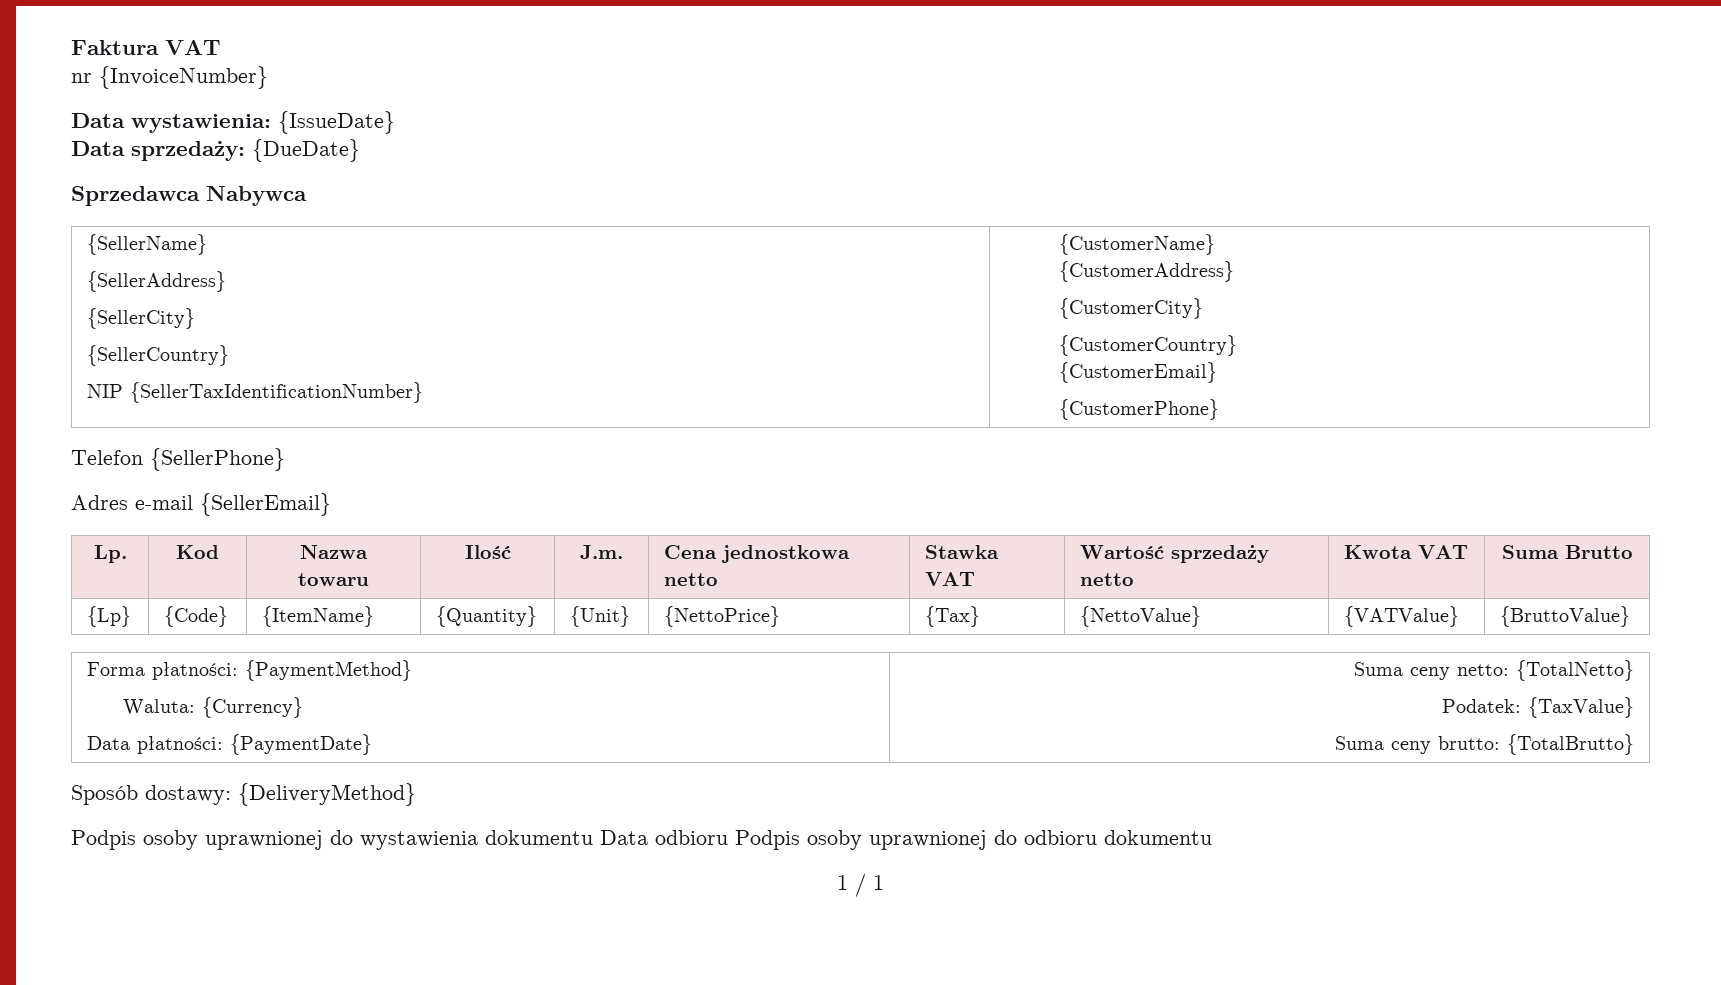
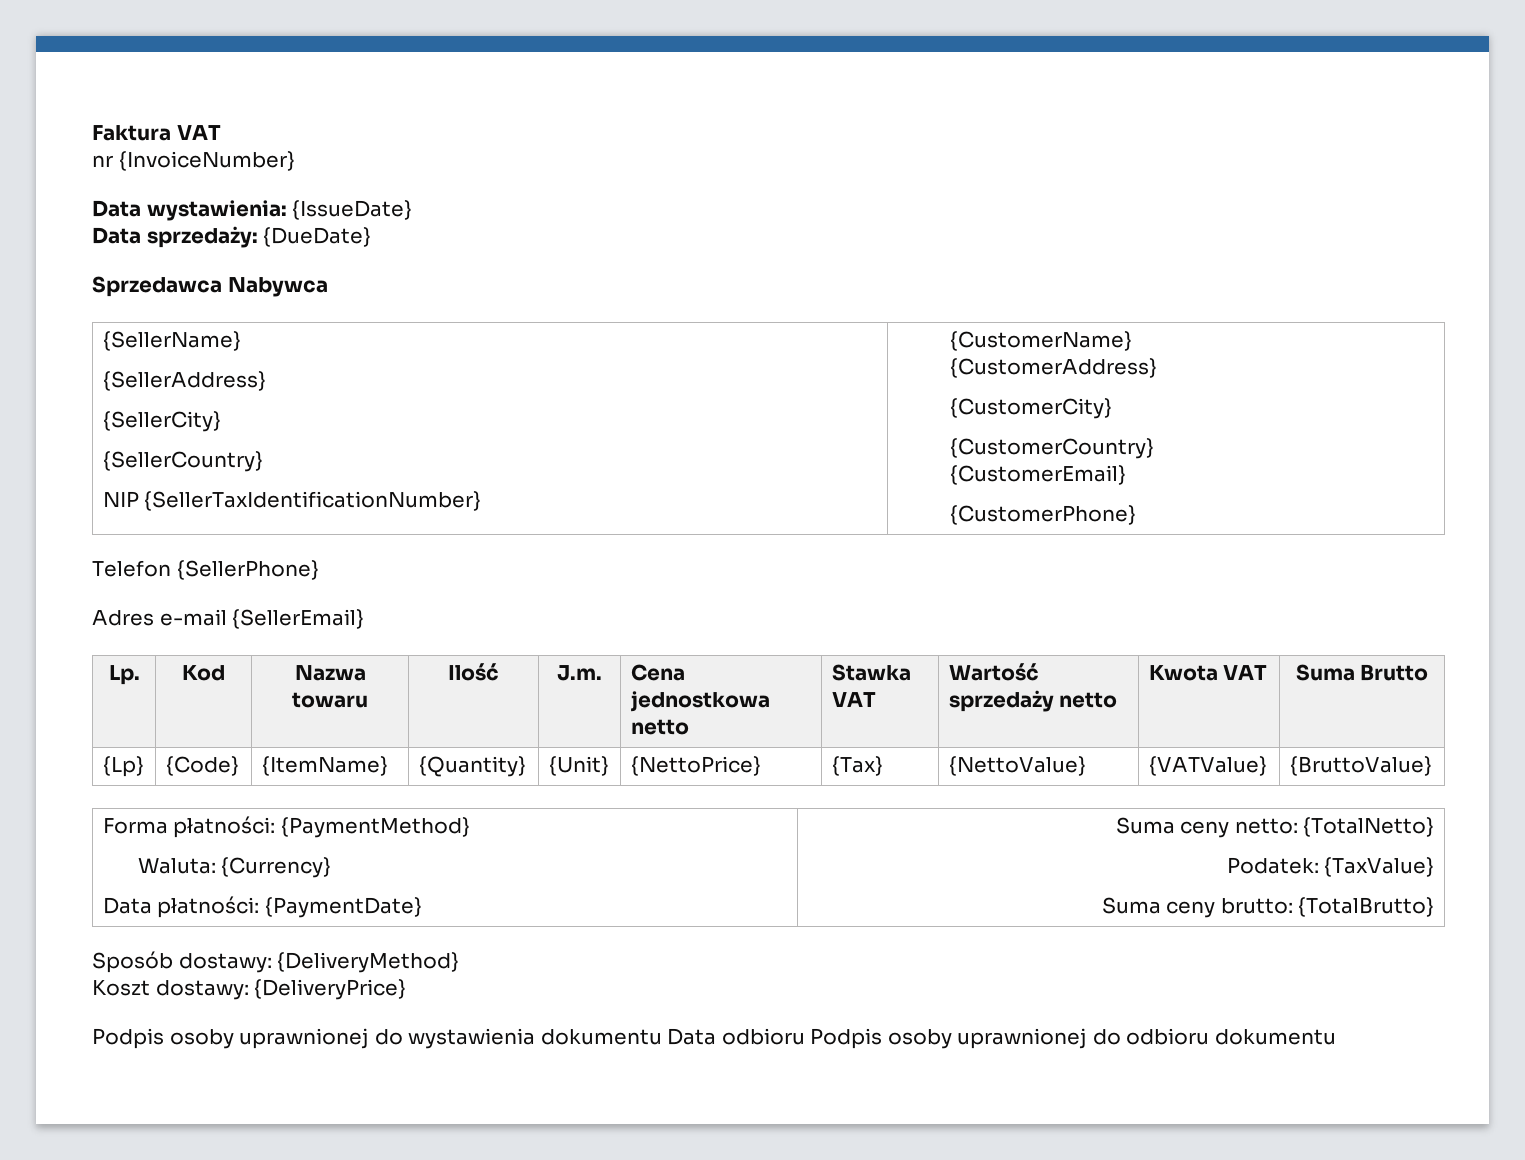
+ Koszt dostawy: {DeliveryPrice}
- 1 / 1

